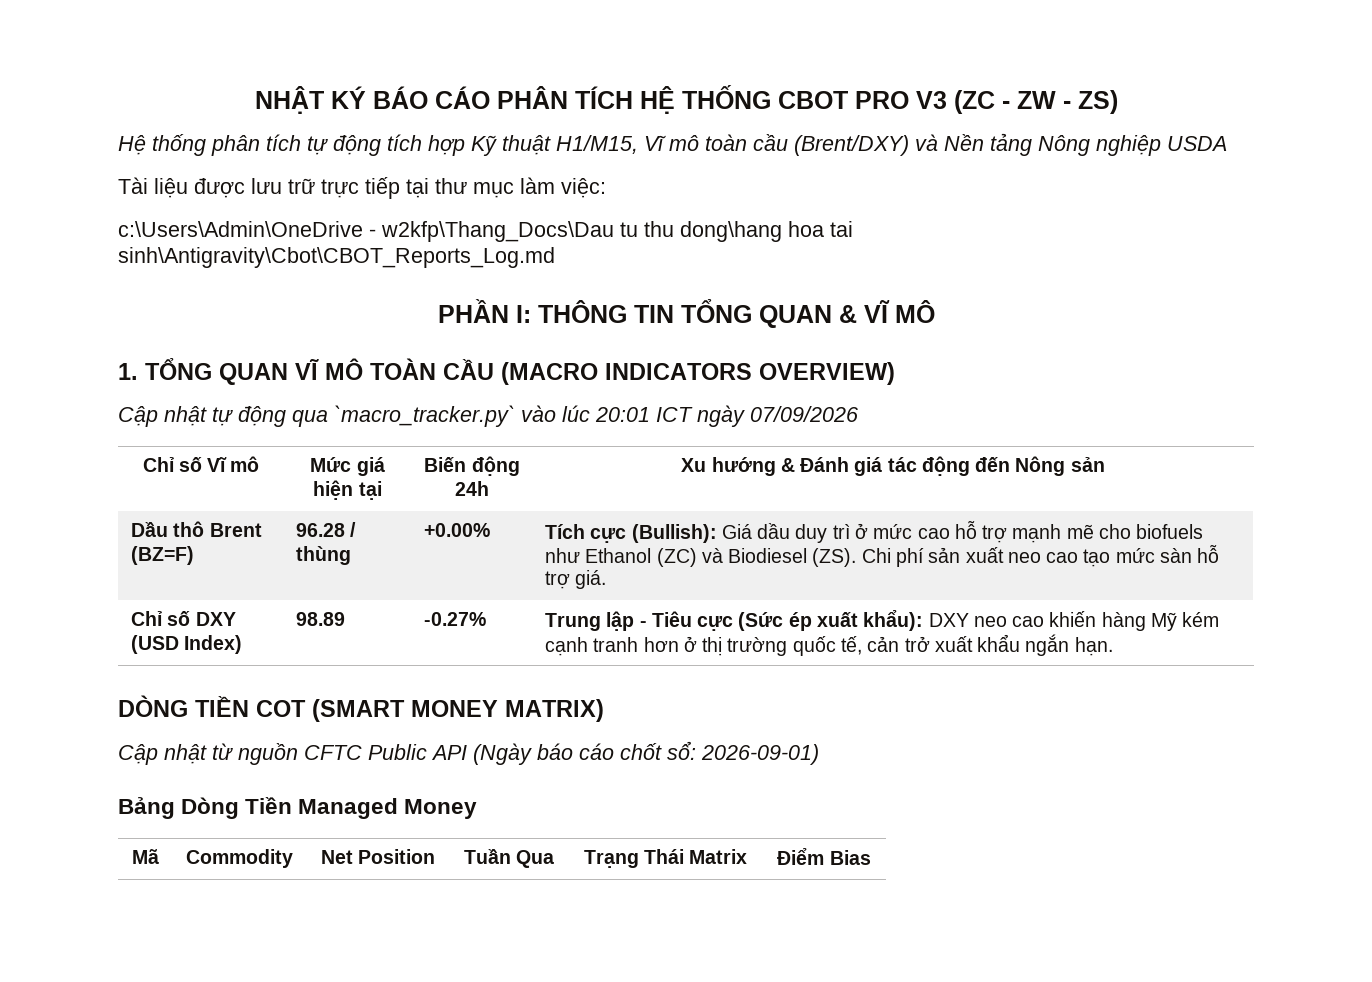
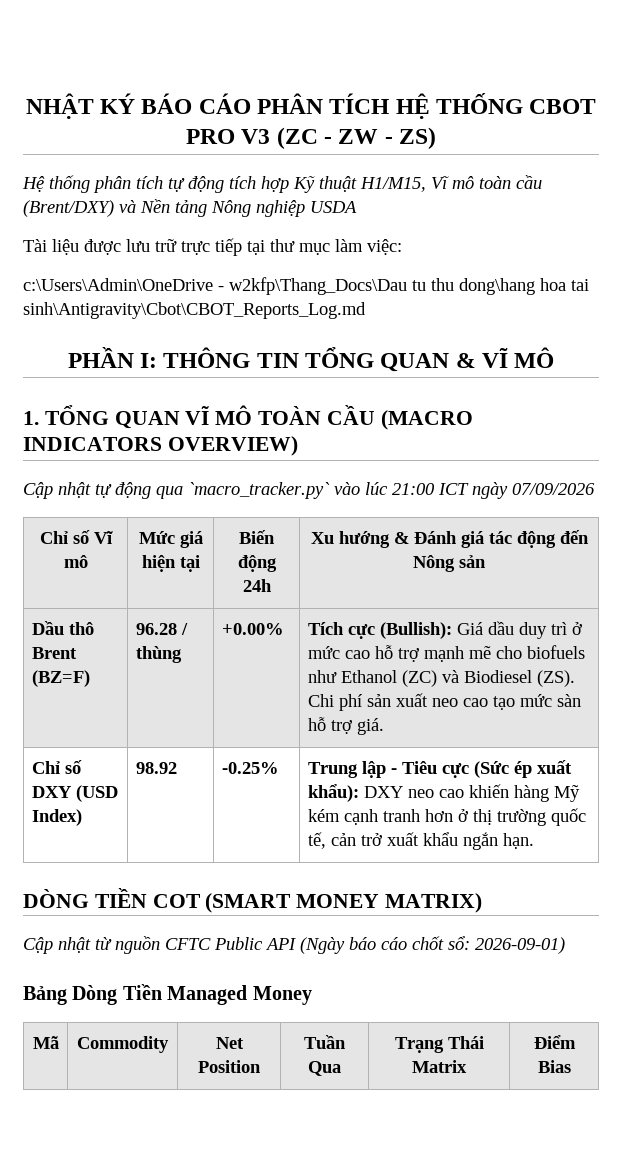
- Cập nhật tự động qua `macro_tracker.py` vào lúc 20:01 ICT ngày 07/09/2026
+ Cập nhật tự động qua `macro_tracker.py` vào lúc 21:00 ICT ngày 07/09/2026
- Chỉ số DXY (USD Index) | 98.89 | -0.27% | Trung lập - Tiêu cực (Sức ép xuất khẩu): DXY neo cao khiến hàng Mỹ kém cạnh tranh hơn ở thị trường quốc tế, cản trở xuất khẩu ngắn hạn.
+ Chỉ số DXY (USD Index) | 98.92 | -0.25% | Trung lập - Tiêu cực (Sức ép xuất khẩu): DXY neo cao khiến hàng Mỹ kém cạnh tranh hơn ở thị trường quốc tế, cản trở xuất khẩu ngắn hạn.

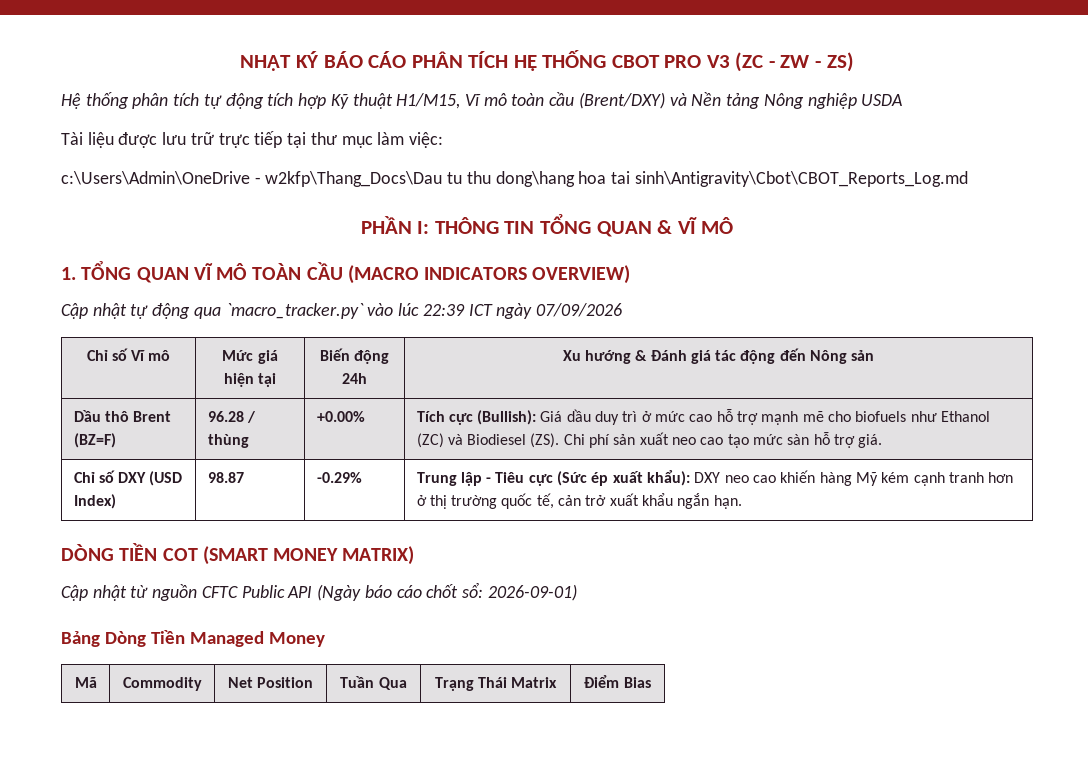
- Cập nhật tự động qua `macro_tracker.py` vào lúc 21:00 ICT ngày 07/09/2026
+ Cập nhật tự động qua `macro_tracker.py` vào lúc 22:39 ICT ngày 07/09/2026
- Chỉ số DXY (USD Index) | 98.92 | -0.25% | Trung lập - Tiêu cực (Sức ép xuất khẩu): DXY neo cao khiến hàng Mỹ kém cạnh tranh hơn ở thị trường quốc tế, cản trở xuất khẩu ngắn hạn.
+ Chỉ số DXY (USD Index) | 98.87 | -0.29% | Trung lập - Tiêu cực (Sức ép xuất khẩu): DXY neo cao khiến hàng Mỹ kém cạnh tranh hơn ở thị trường quốc tế, cản trở xuất khẩu ngắn hạn.

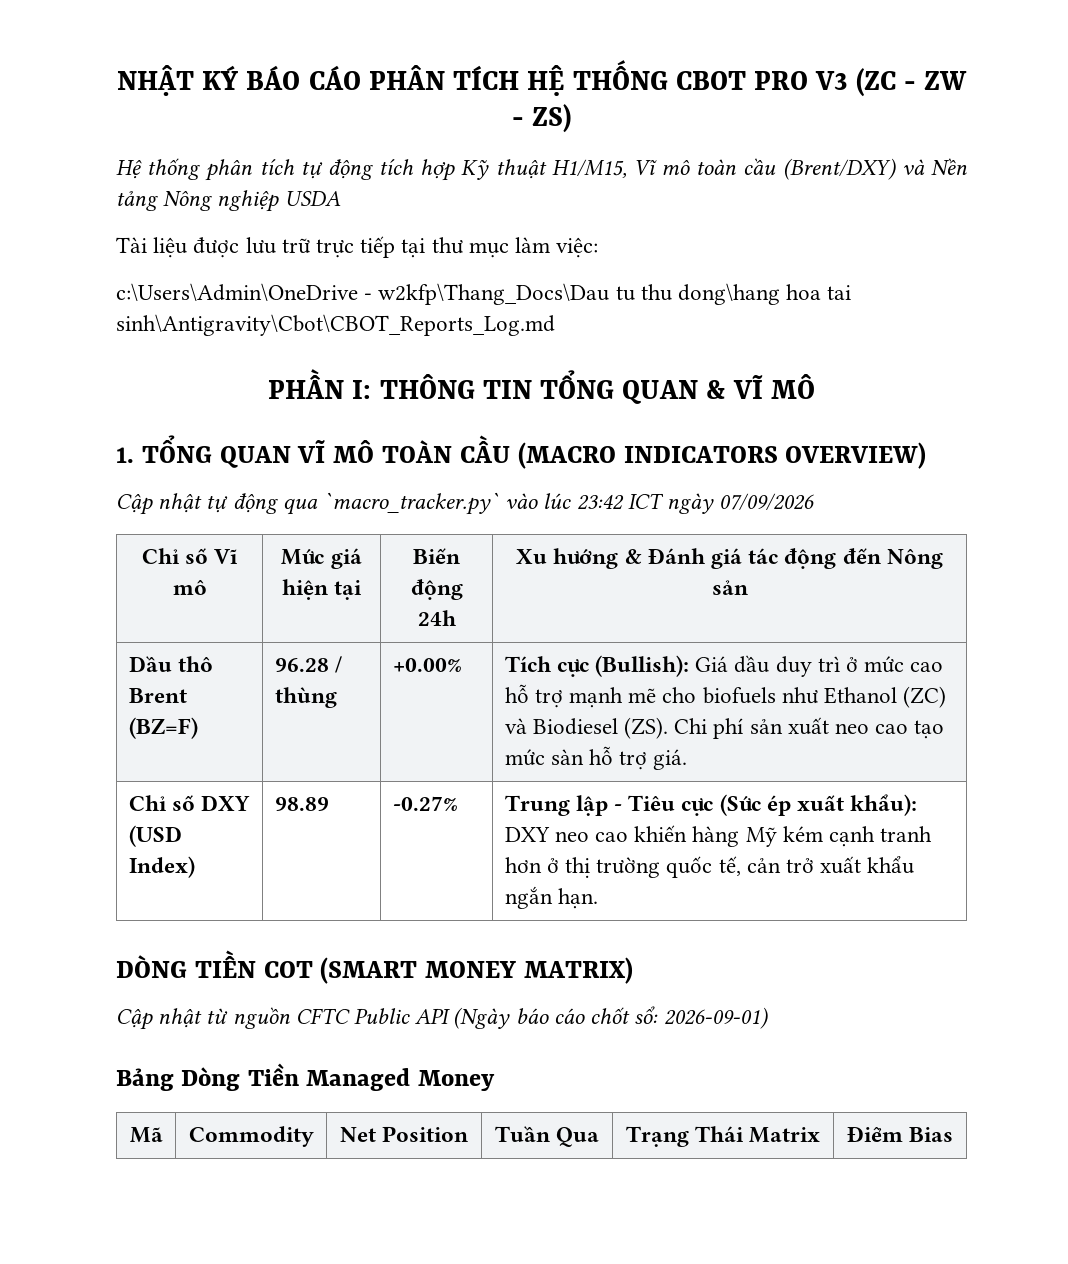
- Cập nhật tự động qua `macro_tracker.py` vào lúc 22:39 ICT ngày 07/09/2026
+ Cập nhật tự động qua `macro_tracker.py` vào lúc 23:42 ICT ngày 07/09/2026
- Chỉ số DXY (USD Index) | 98.87 | -0.29% | Trung lập - Tiêu cực (Sức ép xuất khẩu): DXY neo cao khiến hàng Mỹ kém cạnh tranh hơn ở thị trường quốc tế, cản trở xuất khẩu ngắn hạn.
+ Chỉ số DXY (USD Index) | 98.89 | -0.27% | Trung lập - Tiêu cực (Sức ép xuất khẩu): DXY neo cao khiến hàng Mỹ kém cạnh tranh hơn ở thị trường quốc tế, cản trở xuất khẩu ngắn hạn.

